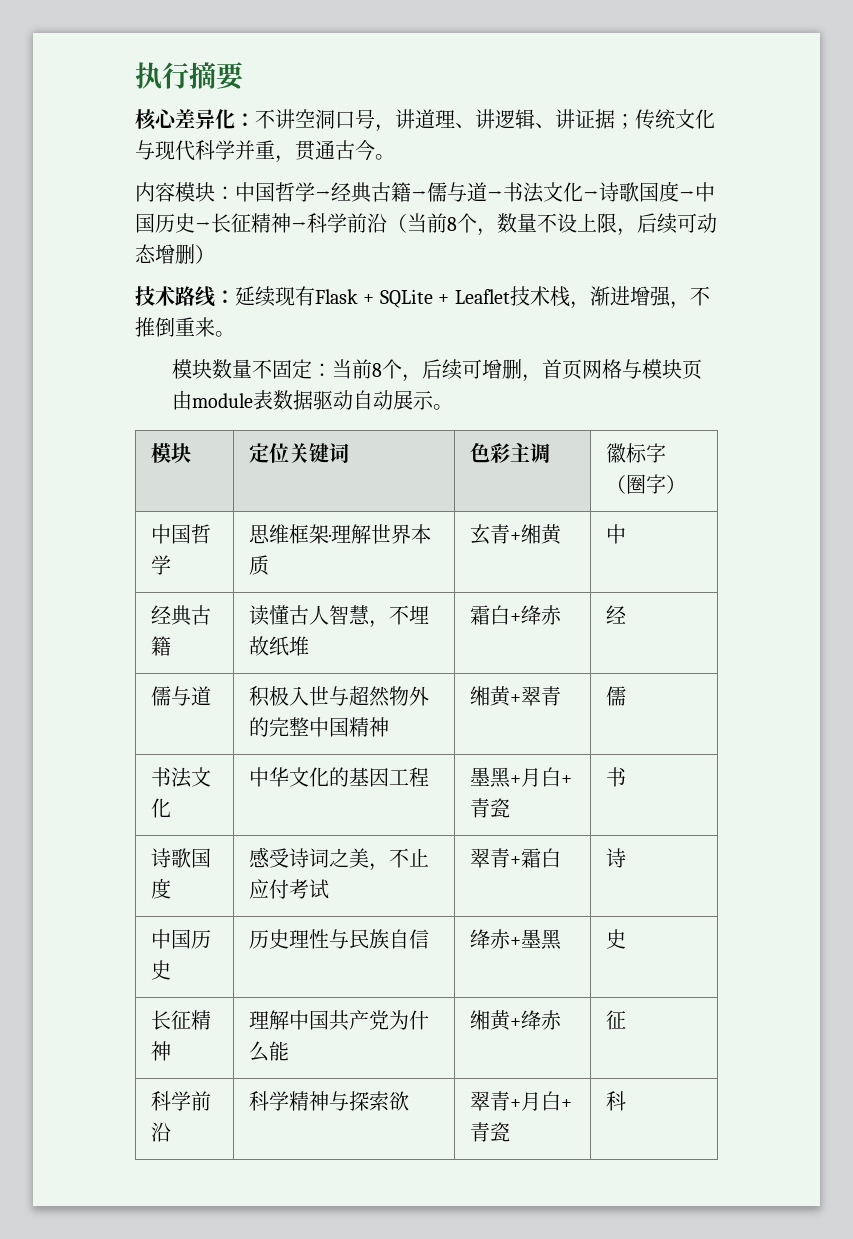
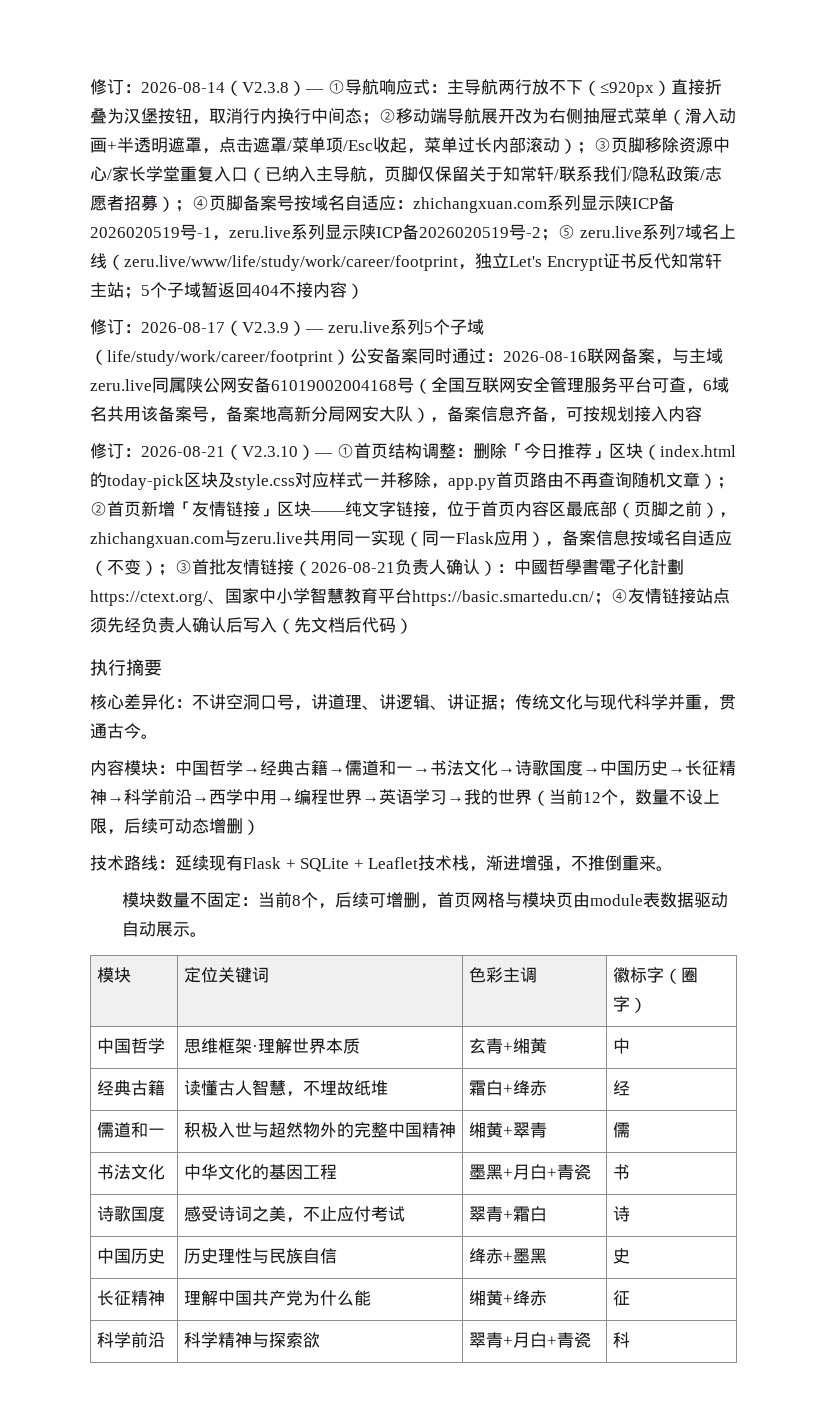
+ 修订：2026-08-14（V2.3.8）— ①导航响应式：主导航两行放不下（≤920px）直接折叠为汉堡按钮，取消行内换行中间态；②移动端导航展开改为右侧抽屉式菜单（滑入动画+半透明遮罩，点击遮罩/菜单项/Esc收起，菜单过长内部滚动）；③页脚移除资源中心/家长学堂重复入口（已纳入主导航，页脚仅保留关于知常轩/联系我们/隐私政策/志愿者招募）；④页脚备案号按域名自适应：zhichangxuan.com系列显示陕ICP备2026020519号-1，zeru.live系列显示陕ICP备2026020519号-2；⑤ zeru.live系列7域名上线（zeru.live/www/life/study/work/career/footprint，独立Let's Encrypt证书反代知常轩主站；5个子域暂返回404不接内容）
+ 修订：2026-08-17（V2.3.9）— zeru.live系列5个子域（life/study/work/career/footprint）公安备案同时通过：2026-08-16联网备案，与主域zeru.live同属陕公网安备61019002004168号（全国互联网安全管理服务平台可查，6域名共用该备案号，备案地高新分局网安大队），备案信息齐备，可按规划接入内容
+ 修订：2026-08-21（V2.3.10）— ①首页结构调整：删除「今日推荐」区块（index.html的today-pick区块及style.css对应样式一并移除，app.py首页路由不再查询随机文章）；②首页新增「友情链接」区块——纯文字链接，位于首页内容区最底部（页脚之前），zhichangxuan.com与zeru.live共用同一实现（同一Flask应用），备案信息按域名自适应（不变）；③首批友情链接（2026-08-21负责人确认）：中國哲學書電子化計劃https://ctext.org/、国家中小学智慧教育平台https://basic.smartedu.cn/；④友情链接站点须先经负责人确认后写入（先文档后代码）
- 内容模块：中国哲学→经典古籍→儒与道→书法文化→诗歌国度→中国历史→长征精神→科学前沿（当前8个，数量不设上限，后续可动态增删）
+ 内容模块：中国哲学→经典古籍→儒道和一→书法文化→诗歌国度→中国历史→长征精神→科学前沿→西学中用→编程世界→英语学习→我的世界（当前12个，数量不设上限，后续可动态增删）
- 儒与道 | 积极入世与超然物外的完整中国精神 | 缃黄+翠青 | 儒
+ 儒道和一 | 积极入世与超然物外的完整中国精神 | 缃黄+翠青 | 儒

